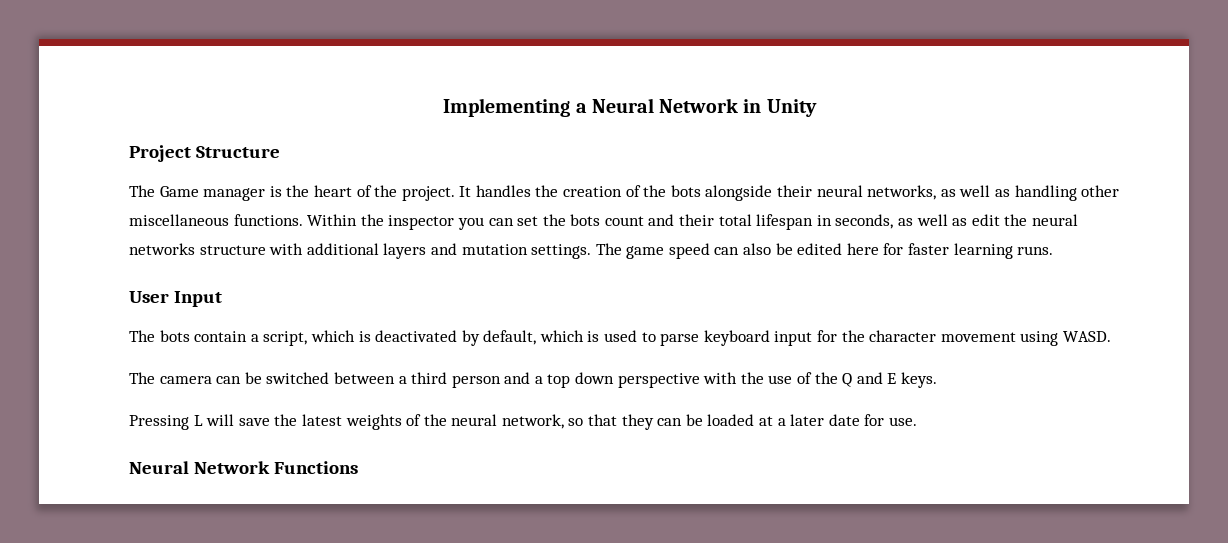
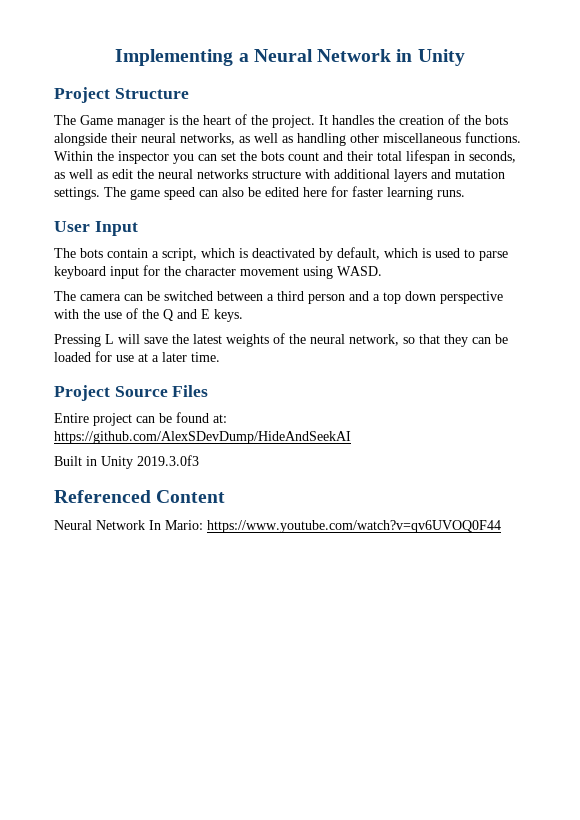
- Pressing L will save the latest weights of the neural network, so that they can be loaded at a later date for use.
- Neural Network Functions
+ Pressing L will save the latest weights of the neural network, so that they can be loaded for use at a later time.
+ Project Source Files
+ Entire project can be found at: https://github.com/AlexSDevDump/HideAndSeekAI
+ Built in Unity 2019.3.0f3
+ Referenced Content
+ Neural Network In Mario: https://www.youtube.com/watch?v=qv6UVOQ0F44

